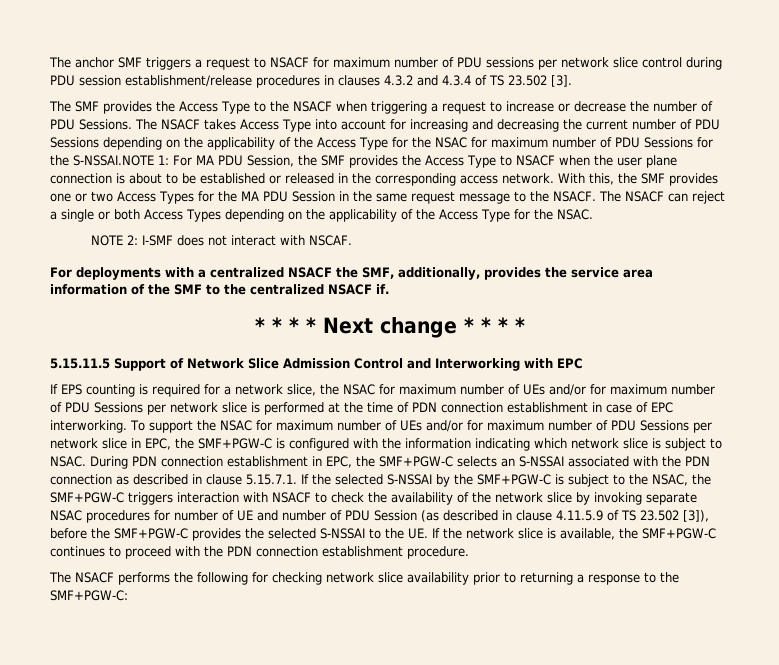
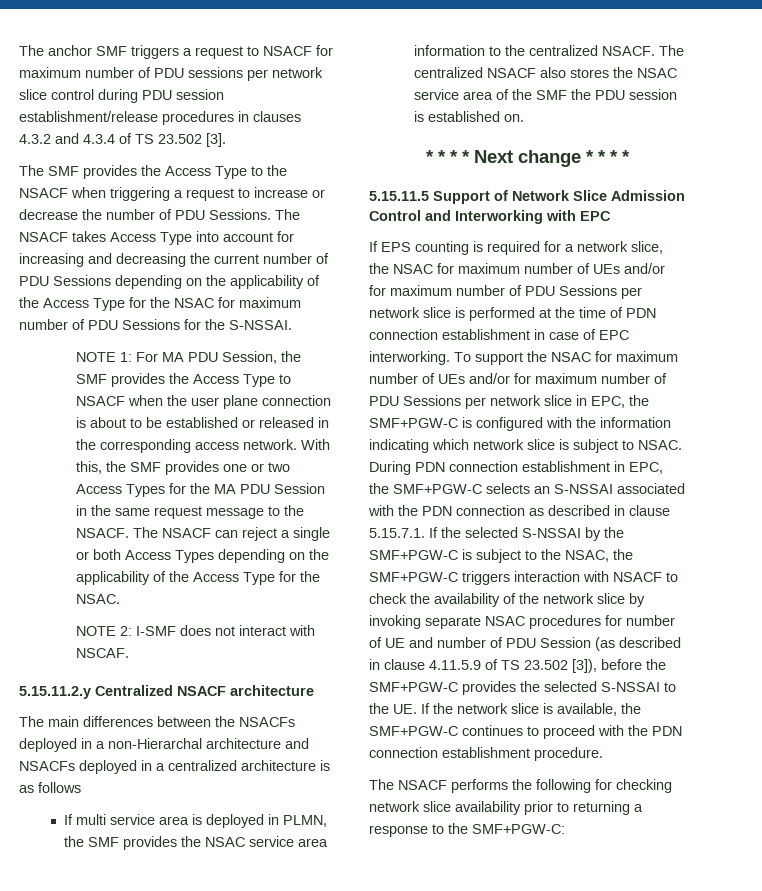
- The NSACF takes Access Type into account for increasing and decreasing the current number of PDU Sessions depending on the applicability of the Access Type for the NSAC for maximum number of PDU Sessions for the S-NSSAI.NOTE 1:
+ The NSACF takes Access Type into account for increasing and decreasing the current number of PDU Sessions depending on the applicability of the Access Type for the NSAC for maximum number of PDU Sessions for the S-NSSAI.
+ NOTE 1:
- For deployments with a centralized NSACF the SMF, additionally, provides the service area information of the SMF to the centralized NSACF if.
+ 5.15.11.2.y Centralized NSACF architecture
+ The main differences between the NSACFs deployed in a non-Hierarchal architecture and NSACFs deployed in a centralized architecture is as follows
+ If multi service area is deployed in PLMN, the SMF provides the NSAC service area information to the centralized NSACF. The centralized NSACF also stores the NSAC service area of the SMF the PDU session is established on.

